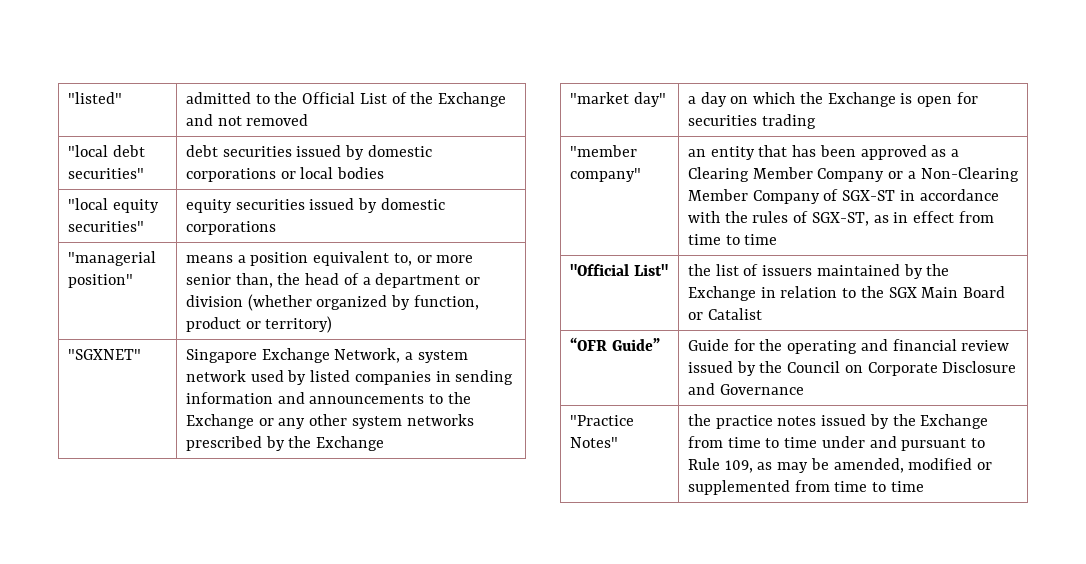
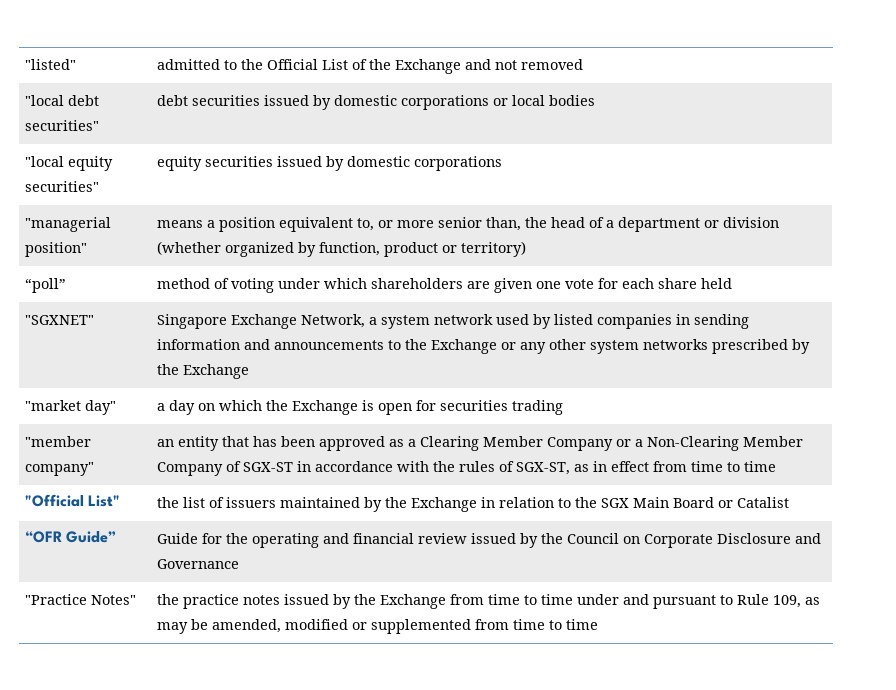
+ “poll” | method of voting under which shareholders are given one vote for each share held

